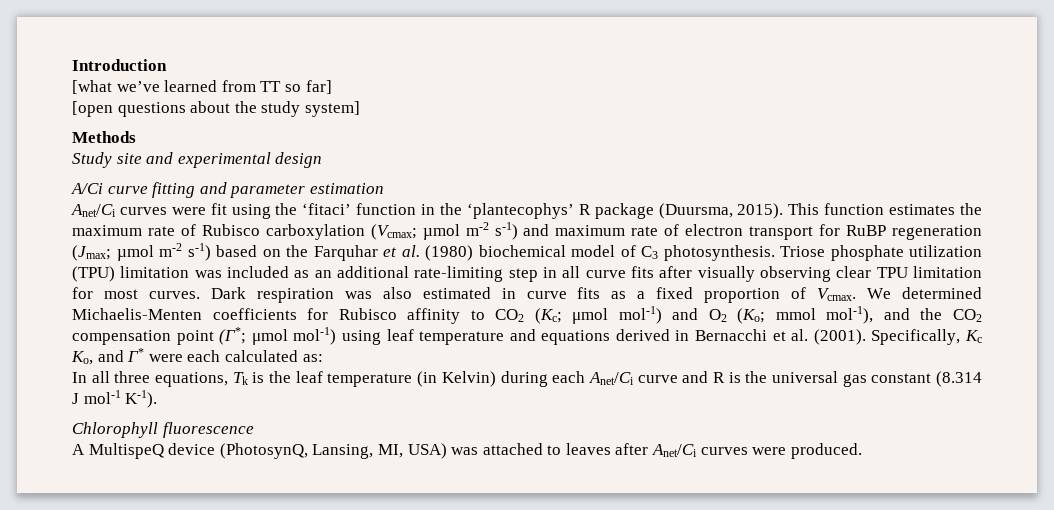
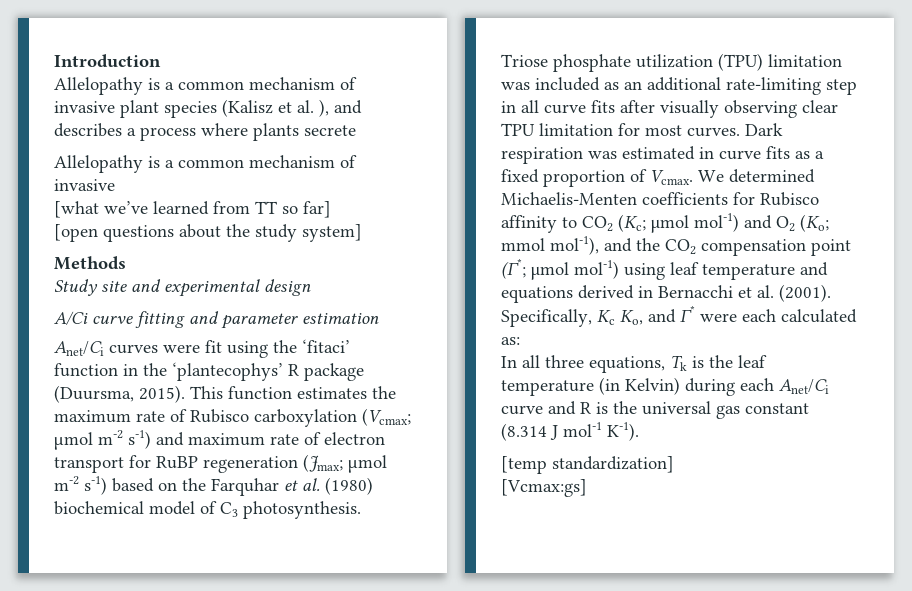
+ Allelopathy is a common mechanism of invasive plant species (Kalisz et al. ), and describes a process where plants secrete
+ Allelopathy is a common mechanism of invasive
- Dark respiration was also estimated in curve fits as a fixed proportion of Vcmax.
+ Dark respiration was estimated in curve fits as a fixed proportion of Vcmax.
- Chlorophyll fluorescence
- A MultispeQ device (PhotosynQ, Lansing, MI, USA) was attached to leaves after Anet/Ci curves were produced.
+ [temp standardization]
+ [Vcmax:gs]

